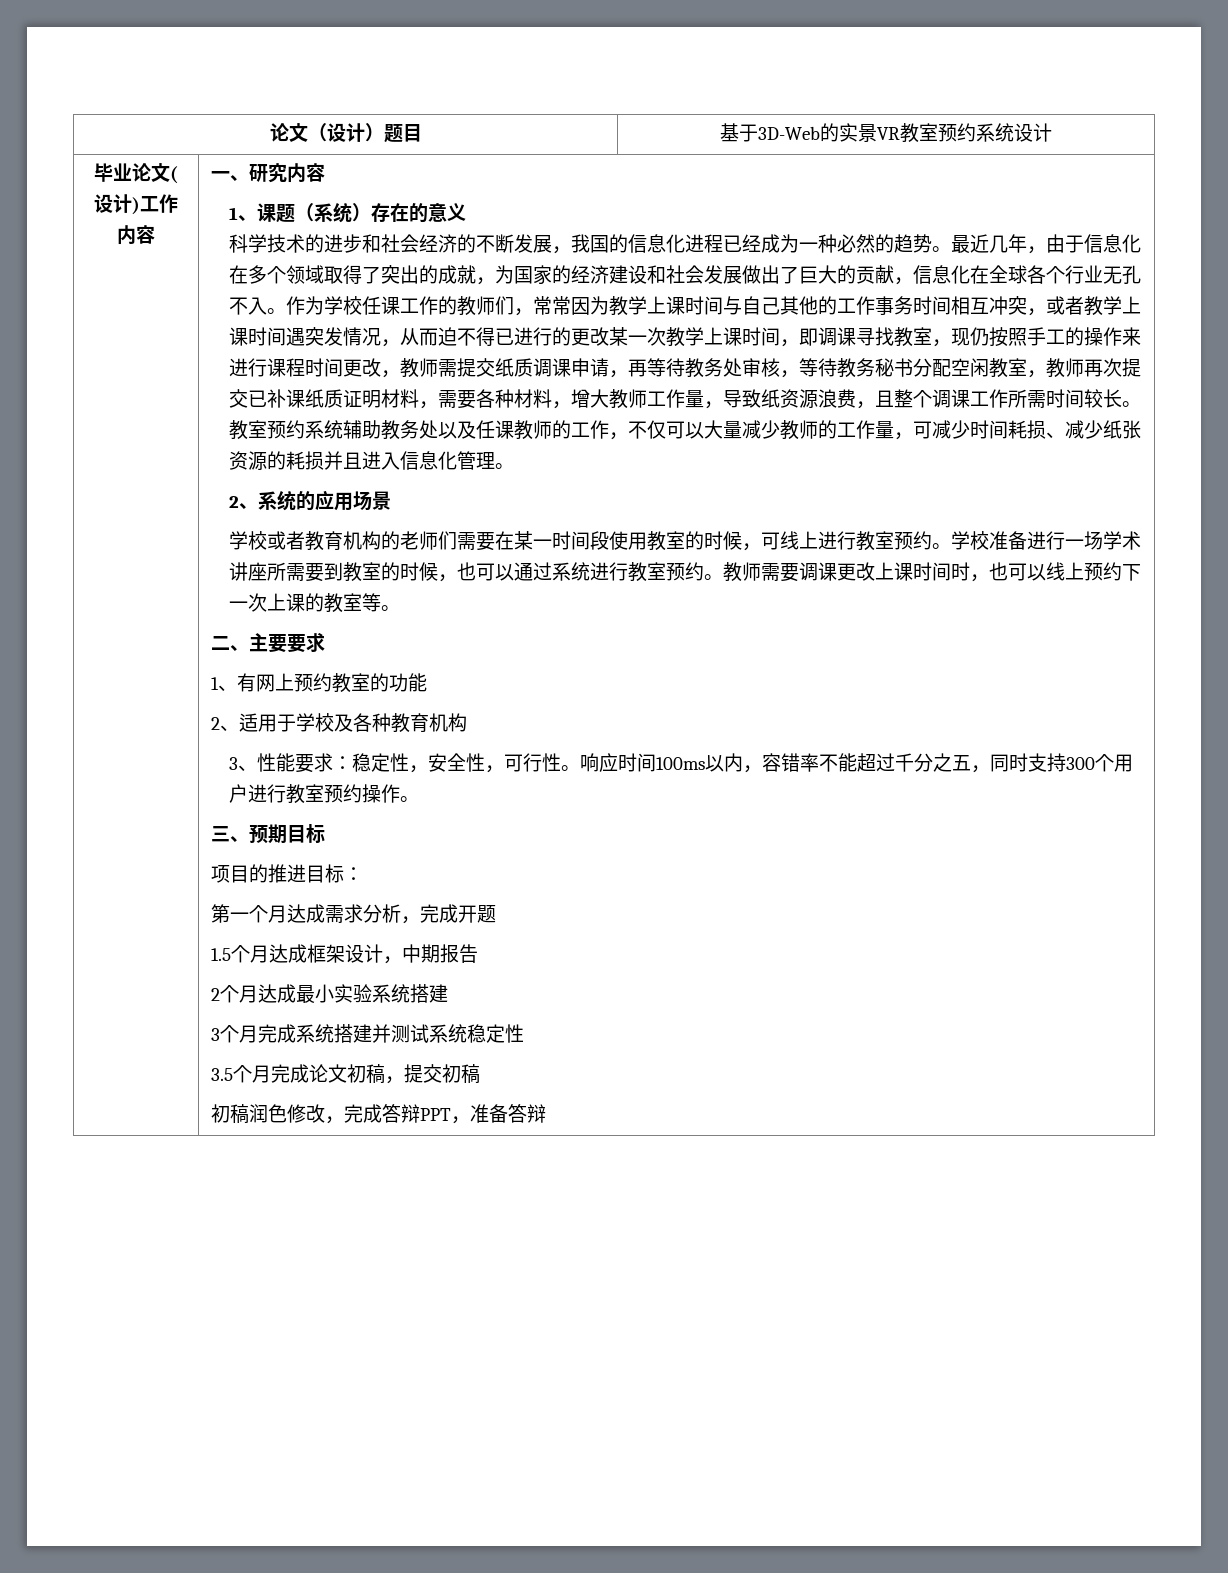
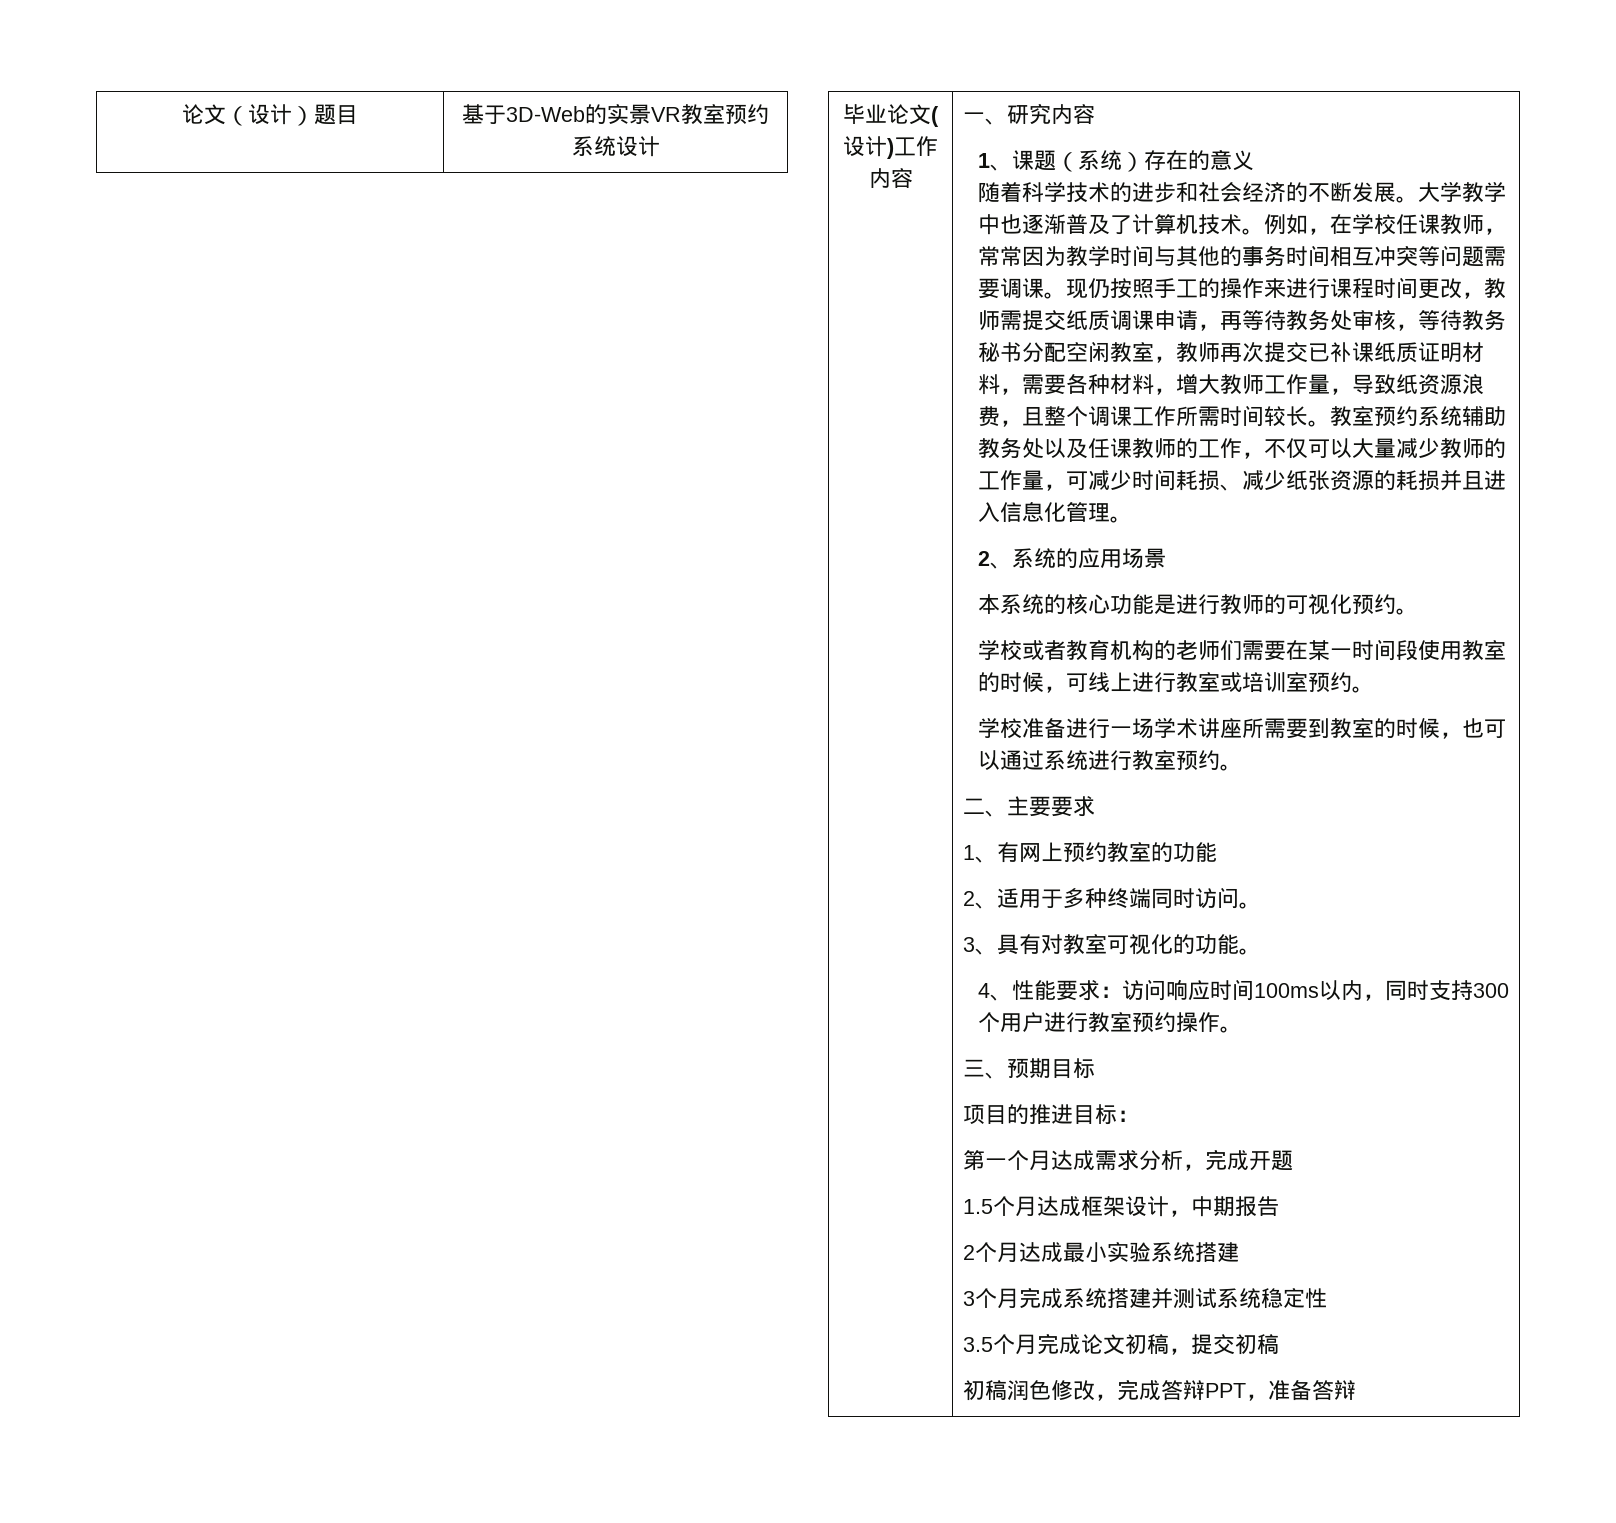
- 科学技术的进步和社会经济的不断发展，我国的信息化进程已经成为一种必然的趋势。最近几年，由于信息化在多个领域取得了突出的成就，为国家的经济建设和社会发展做出了巨大的贡献，信息化在全球各个行业无孔不入。作为学校任课工作的教师们，常常因为教学上课时间与自己其他的工作事务时间相互冲突，或者教学上课时间遇突发情况，从而迫不得已进行的更改某一次教学上课时间，即调课寻找教室，现仍按照手工的操作来进行课程时间更改，教师需提交纸质调课申请，再等待教务处审核，等待教务秘书分配空闲教室，教师再次提交已补课纸质证明材料，需要各种材料，增大教师工作量，导致纸资源浪费，且整个调课工作所需时间较长。
+ 随着科学技术的进步和社会经济的不断发展。大学教学中也逐渐普及了计算机技术。例如，在学校任课教师，常常因为教学时间与其他的事务时间相互冲突等问题需要调课。现仍按照手工的操作来进行课程时间更改，教师需提交纸质调课申请，再等待教务处审核，等待教务秘书分配空闲教室，教师再次提交已补课纸质证明材料，需要各种材料，增大教师工作量，导致纸资源浪费，且整个调课工作所需时间较长。
+ 本系统的核心功能是进行教师的可视化预约。
- 学校或者教育机构的老师们需要在某一时间段使用教室的时候，可线上进行教室预约。学校准备进行一场学术讲座所需要到教室的时候，也可以通过系统进行教室预约。教师需要调课更改上课时间时，也可以线上预约下一次上课的教室等。
+ 学校或者教育机构的老师们需要在某一时间段使用教室的时候，可线上进行教室或培训室预约。
+ 学校准备进行一场学术讲座所需要到教室的时候，也可以通过系统进行教室预约。
- 2、适用于学校及各种教育机构
- 3、性能要求：稳定性，安全性，可行性。响应时间100ms以内，容错率不能超过千分之五，同时支持300个用户进行教室预约操作。
+ 2、适用于多种终端同时访问。
+ 3、具有对教室可视化的功能。
+ 4、性能要求：访问响应时间100ms以内，同时支持300个用户进行教室预约操作。

